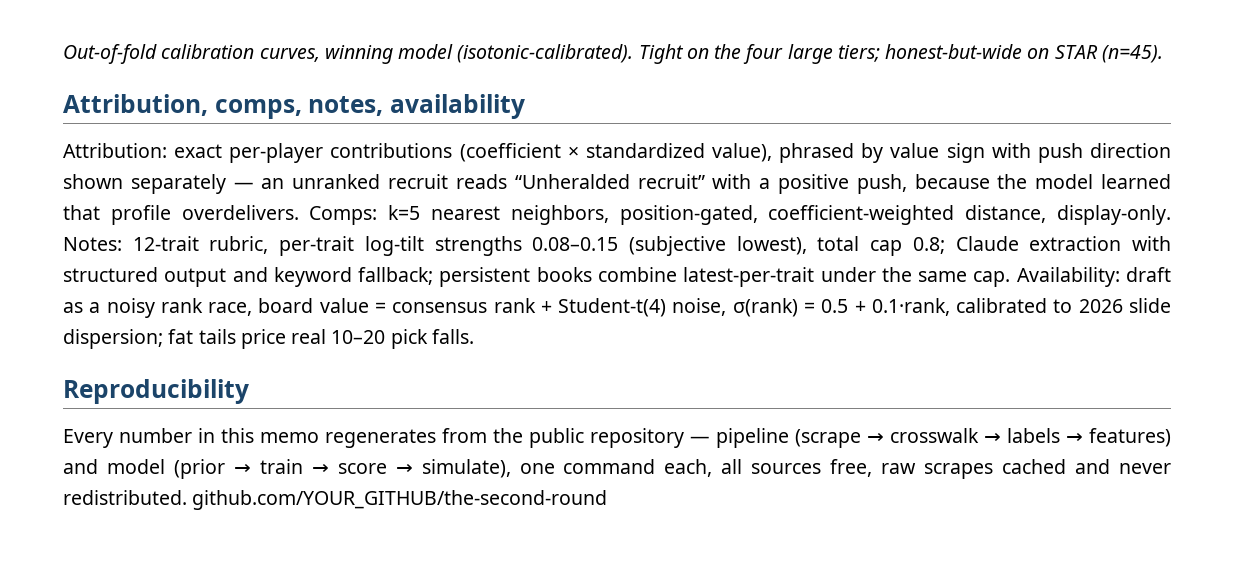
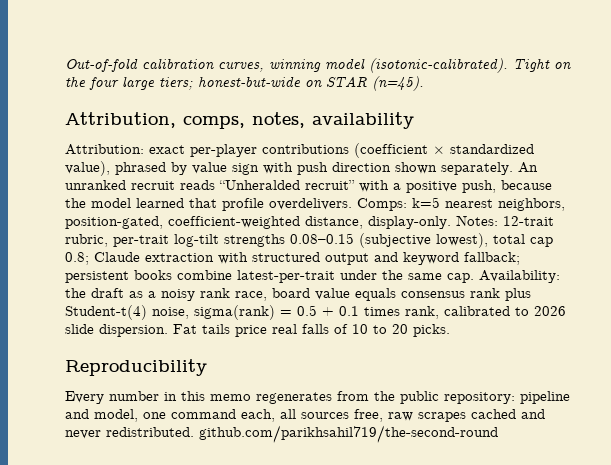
- Attribution: exact per-player contributions (coefficient × standardized value), phrased by value sign with push direction shown separately — an unranked recruit reads “Unheralded recruit” with a positive push, because the model learned that profile overdelivers.
+ Attribution: exact per-player contributions (coefficient × standardized value), phrased by value sign with push direction shown separately. An unranked recruit reads “Unheralded recruit” with a positive push, because the model learned that profile overdelivers.
- Availability: draft as a noisy rank race, board value = consensus rank + Student-t(4) noise, σ(rank) = 0.5 + 0.1·rank, calibrated to 2026 slide dispersion; fat tails price real 10–20 pick falls.
+ Availability: the draft as a noisy rank race, board value equals consensus rank plus Student-t(4) noise, sigma(rank) = 0.5 + 0.1 times rank, calibrated to 2026 slide dispersion. Fat tails price real falls of 10 to 20 picks.
- Every number in this memo regenerates from the public repository — pipeline (scrape → crosswalk → labels → features) and model (prior → train → score → simulate), one command each, all sources free, raw scrapes cached and never redistributed. github.com/YOUR_GITHUB/the-second-round
+ Every number in this memo regenerates from the public repository: pipeline and model, one command each, all sources free, raw scrapes cached and never redistributed. github.com/parikhsahil719/the-second-round

